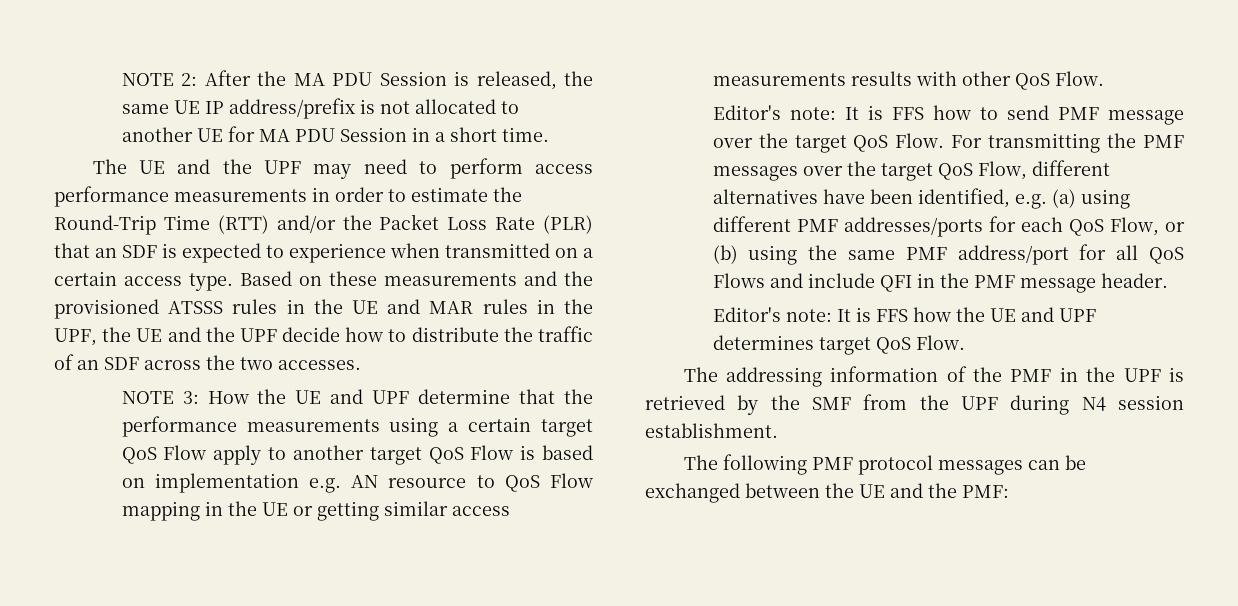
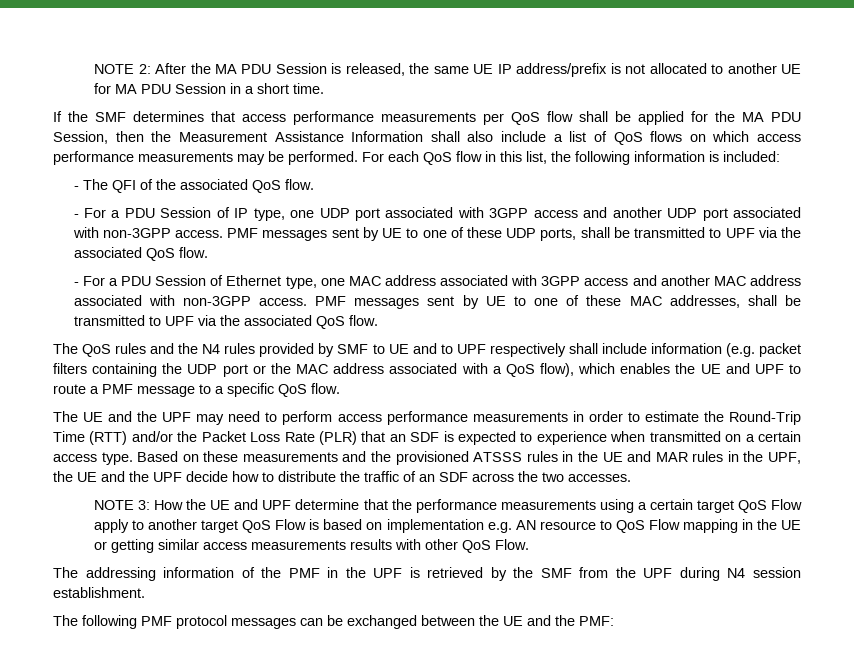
+ If the SMF determines that access performance measurements per QoS flow shall be applied for the MA PDU Session, then the Measurement Assistance Information shall also include a list of QoS flows on which access performance measurements may be performed. For each QoS flow in this list, the following information is included:
+ - The QFI of the associated QoS flow.
+ - For a PDU Session of IP type, one UDP port associated with 3GPP access and another UDP port associated with non-3GPP access. PMF messages sent by UE to one of these UDP ports, shall be transmitted to UPF via the associated QoS flow.
+ - For a PDU Session of Ethernet type, one MAC address associated with 3GPP access and another MAC address associated with non-3GPP access. PMF messages sent by UE to one of these MAC addresses, shall be transmitted to UPF via the associated QoS flow.
+ The QoS rules and the N4 rules provided by SMF to UE and to UPF respectively shall include information (e.g. packet filters containing the UDP port or the MAC address associated with a QoS flow), which enables the UE and UPF to route a PMF message to a specific QoS flow.
- Editor's note: It is FFS how to send PMF message over the target QoS Flow. For transmitting the PMF messages over the target QoS Flow, different alternatives have been identified, e.g. (a) using different PMF addresses/ports for each QoS Flow, or (b) using the same PMF address/port for all QoS Flows and include QFI in the PMF message header.
- Editor's note: It is FFS how the UE and UPF determines target QoS Flow.

